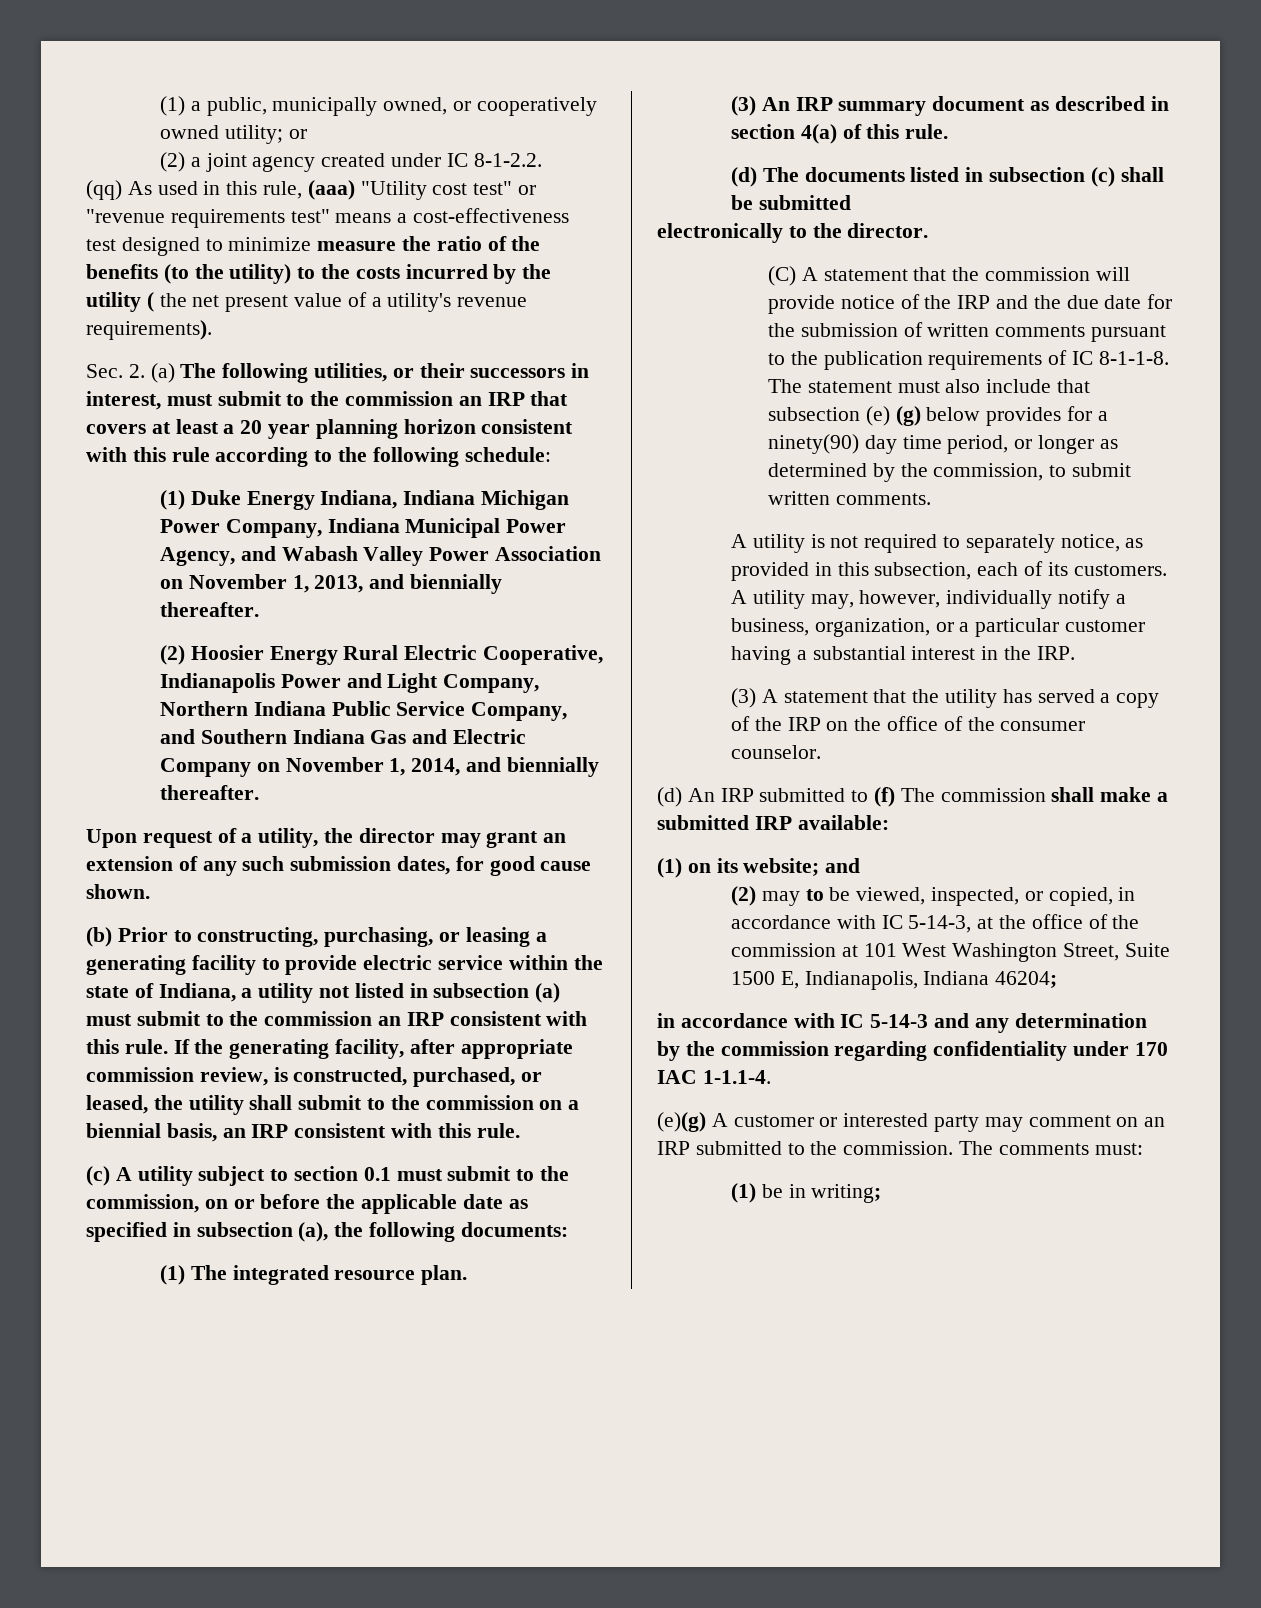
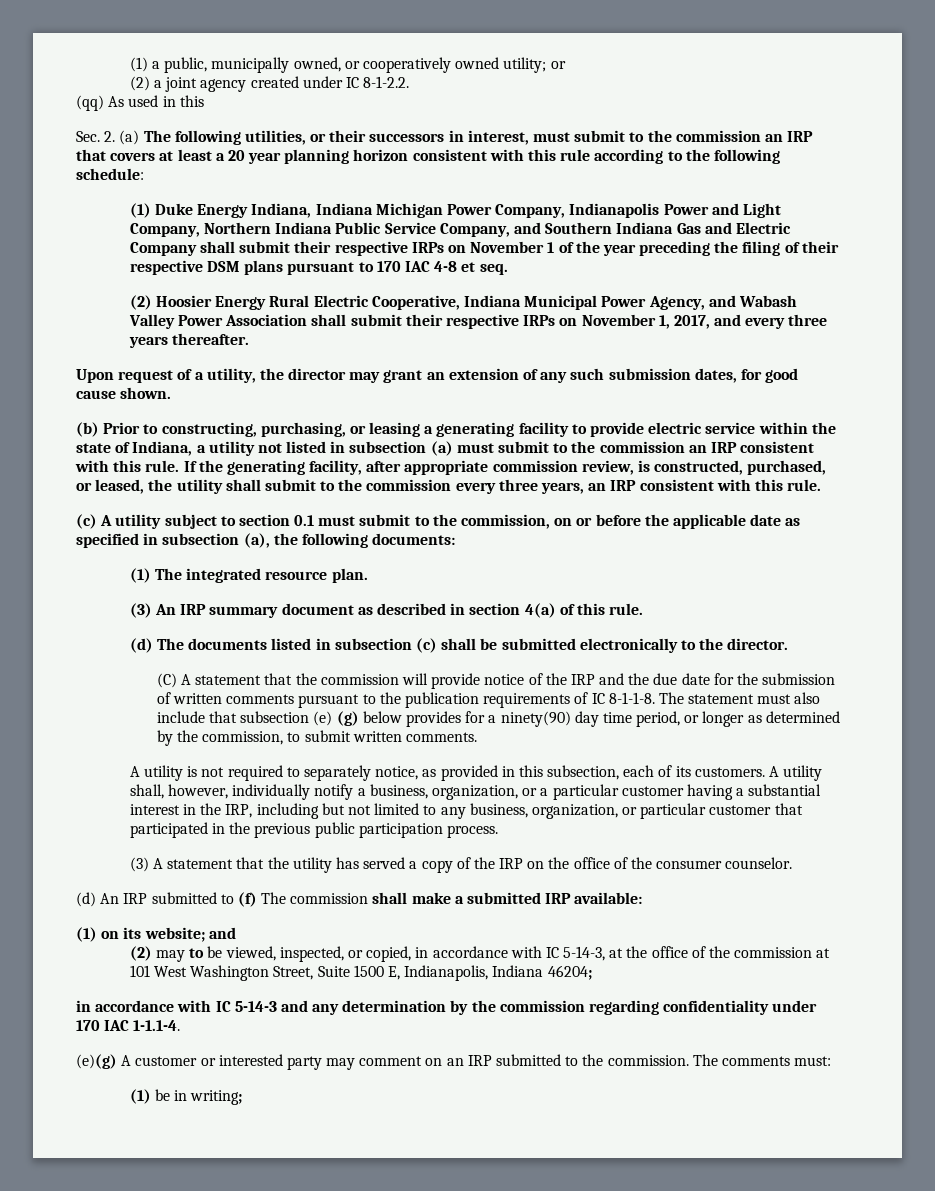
- (qq) As used in this rule, (aaa) "Utility cost test" or "revenue requirements test" means a cost-effectiveness test designed to minimize measure the ratio of the benefits (to the utility) to the costs incurred by the utility ( the net present value of a utility's revenue requirements).
+ (qq) As used in this
- (1) Duke Energy Indiana, Indiana Michigan Power Company, Indiana Municipal Power Agency, and Wabash Valley Power Association on November 1, 2013, and biennially thereafter.
- (2) Hoosier Energy Rural Electric Cooperative, Indianapolis Power and Light Company, Northern Indiana Public Service Company, and Southern Indiana Gas and Electric Company on November 1, 2014, and biennially thereafter.
+ (1) Duke Energy Indiana, Indiana Michigan Power Company, Indianapolis Power and Light Company, Northern Indiana Public Service Company, and Southern Indiana Gas and Electric Company shall submit their respective IRPs on November 1 of the year preceding the filing of their respective DSM plans pursuant to 170 IAC 4-8 et seq.
+ (2) Hoosier Energy Rural Electric Cooperative, Indiana Municipal Power Agency, and Wabash Valley Power Association shall submit their respective IRPs on November 1, 2017, and every three years thereafter.
- If the generating facility, after appropriate commission review, is constructed, purchased, or leased, the utility shall submit to the commission on a biennial basis, an IRP consistent with this rule.
+ If the generating facility, after appropriate commission review, is constructed, purchased, or leased, the utility shall submit to the commission every three years, an IRP consistent with this rule.
- (d) The documents listed in subsection (c) shall be submitted
- electronically to the director.
+ (d) The documents listed in subsection (c) shall be submitted electronically to the director.
- A utility may, however, individually notify a business, organization, or a particular customer having a substantial interest in the IRP.
+ A utility shall, however, individually notify a business, organization, or a particular customer having a substantial interest in the IRP, including but not limited to any business, organization, or particular customer that participated in the previous public participation process.

